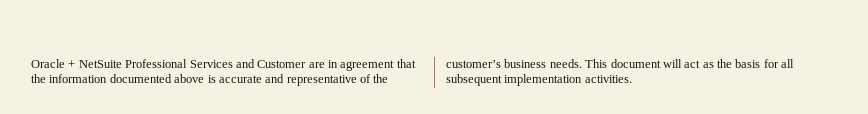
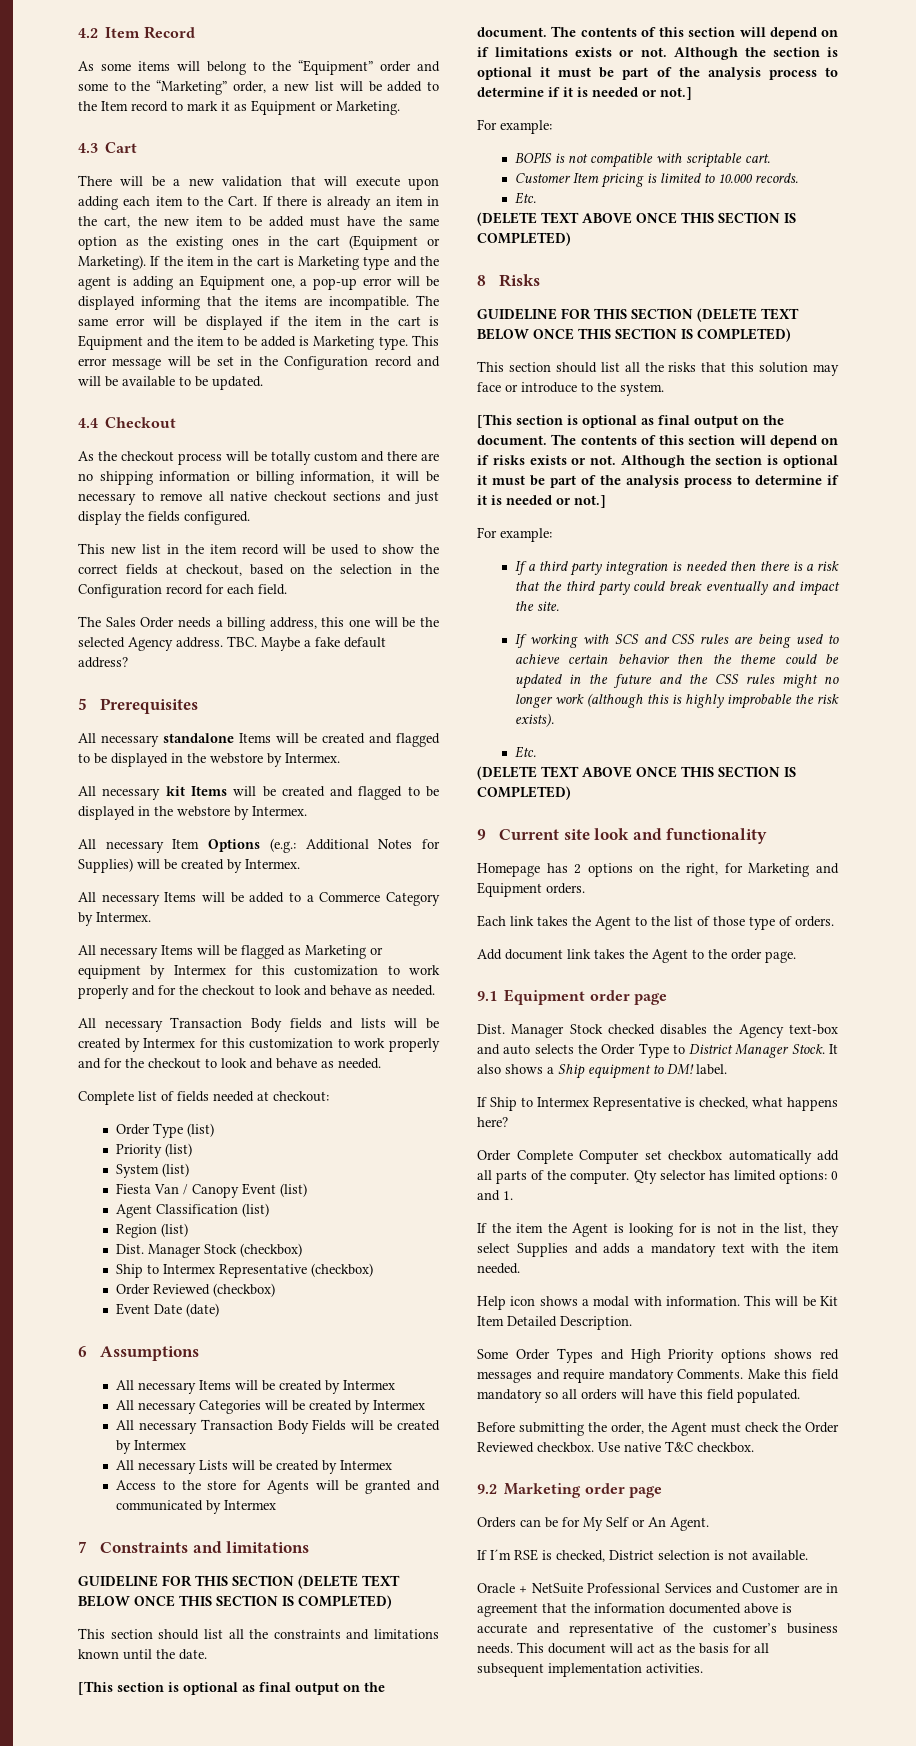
+ 4.2 Item Record
+ As some items will belong to the “Equipment” order and some to the “Marketing” order, a new list will be added to the Item record to mark it as Equipment or Marketing.
+ 4.3 Cart
+ There will be a new validation that will execute upon adding each item to the Cart. If there is already an item in the cart, the new item to be added must have the same option as the existing ones in the cart (Equipment or Marketing). If the item in the cart is Marketing type and the agent is adding an Equipment one, a pop-up error will be displayed informing that the items are incompatible. The same error will be displayed if the item in the cart is Equipment and the item to be added is Marketing type. This error message will be set in the Configuration record and will be available to be updated.
+ 4.4 Checkout
+ As the checkout process will be totally custom and there are no shipping information or billing information, it will be necessary to remove all native checkout sections and just display the fields configured.
+ This new list in the item record will be used to show the correct fields at checkout, based on the selection in the Configuration record for each field.
+ The Sales Order needs a billing address, this one will be the selected Agency address. TBC. Maybe a fake default address?
+ 5 Prerequisites
+ All necessary standalone Items will be created and flagged to be displayed in the webstore by Intermex.
+ All necessary kit Items will be created and flagged to be displayed in the webstore by Intermex.
+ All necessary Item Options (e.g.: Additional Notes for Supplies) will be created by Intermex.
+ All necessary Items will be added to a Commerce Category by Intermex.
+ All necessary Items will be flagged as Marketing or equipment by Intermex for this customization to work properly and for the checkout to look and behave as needed.
+ All necessary Transaction Body fields and lists will be created by Intermex for this customization to work properly and for the checkout to look and behave as needed.
+ Complete list of fields needed at checkout:
+ Order Type (list)
+ Priority (list)
+ System (list)
+ Fiesta Van / Canopy Event (list)
+ Agent Classification (list)
+ Region (list)
+ Dist. Manager Stock (checkbox)
+ Ship to Intermex Representative (checkbox)
+ Order Reviewed (checkbox)
+ Event Date (date)
+ 6 Assumptions
+ All necessary Items will be created by Intermex
+ All necessary Categories will be created by Intermex
+ All necessary Transaction Body Fields will be created by Intermex
+ All necessary Lists will be created by Intermex
+ Access to the store for Agents will be granted and communicated by Intermex
+ 7 Constraints and limitations
+ GUIDELINE FOR THIS SECTION (DELETE TEXT BELOW ONCE THIS SECTION IS COMPLETED)
+ This section should list all the constraints and limitations known until the date.
+ [This section is optional as final output on the document. The contents of this section will depend on if limitations exists or not. Although the section is optional it must be part of the analysis process to determine if it is needed or not.]
+ For example:
+ BOPIS is not compatible with scriptable cart.
+ Customer Item pricing is limited to 10.000 records.
+ Etc.
+ (DELETE TEXT ABOVE ONCE THIS SECTION IS COMPLETED)
+ 8 Risks
+ GUIDELINE FOR THIS SECTION (DELETE TEXT BELOW ONCE THIS SECTION IS COMPLETED)
+ This section should list all the risks that this solution may face or introduce to the system.
+ [This section is optional as final output on the document. The contents of this section will depend on if risks exists or not. Although the section is optional it must be part of the analysis process to determine if it is needed or not.]
+ For example:
+ If a third party integration is needed then there is a risk that the third party could break eventually and impact the site.
+ If working with SCS and CSS rules are being used to achieve certain behavior then the theme could be updated in the future and the CSS rules might no longer work (although this is highly improbable the risk exists).
+ Etc.
+ (DELETE TEXT ABOVE ONCE THIS SECTION IS COMPLETED)
+ 9 Current site look and functionality
+ Homepage has 2 options on the right, for Marketing and Equipment orders.
+ Each link takes the Agent to the list of those type of orders.
+ Add document link takes the Agent to the order page.
+ 9.1 Equipment order page
+ Dist. Manager Stock checked disables the Agency text-box and auto selects the Order Type to District Manager Stock. It also shows a Ship equipment to DM! label.
+ If Ship to Intermex Representative is checked, what happens here?
+ Order Complete Computer set checkbox automatically add all parts of the computer. Qty selector has limited options: 0 and 1.
+ If the item the Agent is looking for is not in the list, they select Supplies and adds a mandatory text with the item needed.
+ Help icon shows a modal with information. This will be Kit Item Detailed Description.
+ Some Order Types and High Priority options shows red messages and require mandatory Comments. Make this field mandatory so all orders will have this field populated.
+ Before submitting the order, the Agent must check the Order Reviewed checkbox. Use native T&C checkbox.
+ 9.2 Marketing order page
+ Orders can be for My Self or An Agent.
+ If I´m RSE is checked, District selection is not available.

